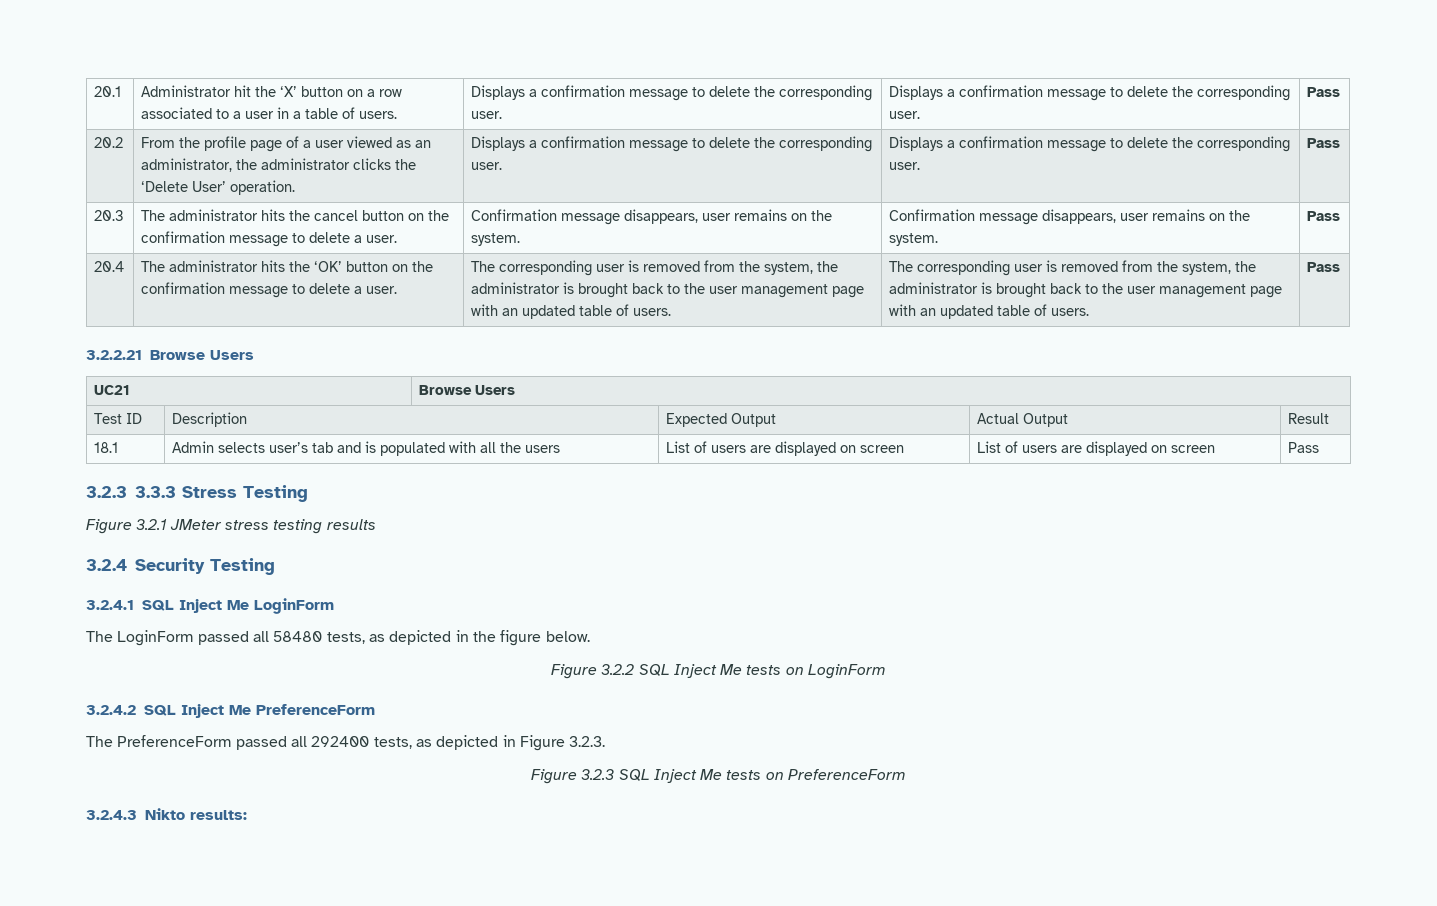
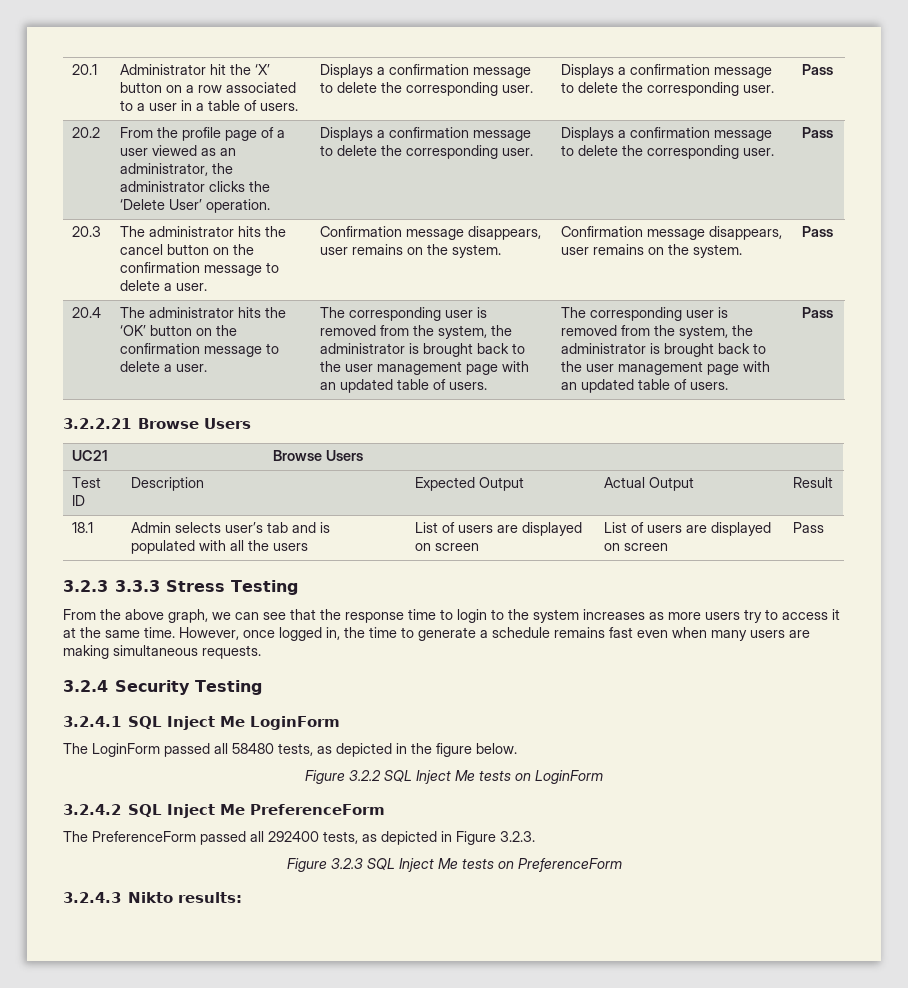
- Figure 3.2.1 JMeter stress testing results
+ From the above graph, we can see that the response time to login to the system increases as more users try to access it at the same time. However, once logged in, the time to generate a schedule remains fast even when many users are making simultaneous requests.

